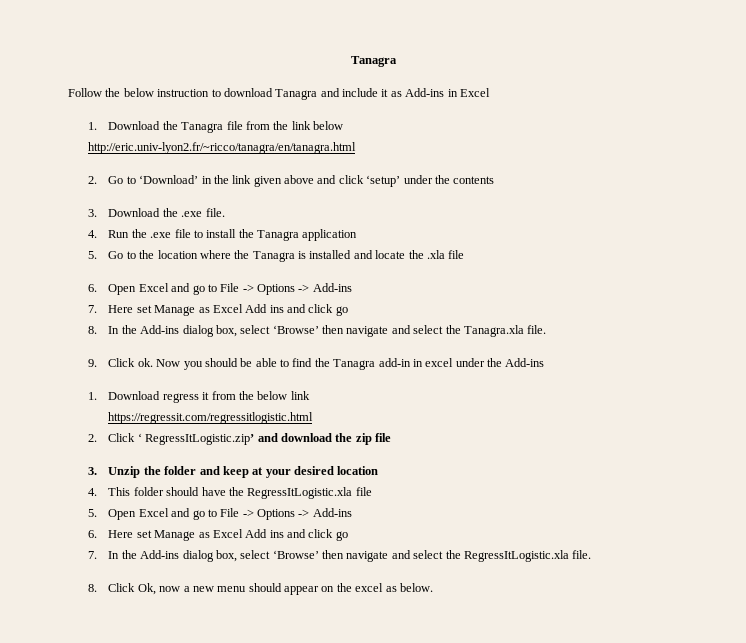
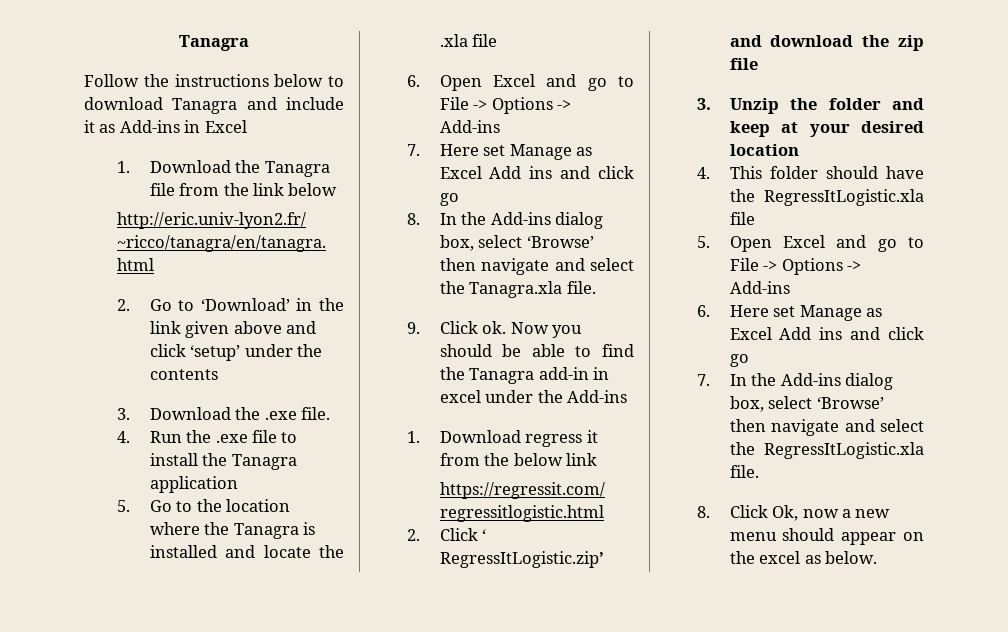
- Follow the below instruction to download Tanagra and include it as Add-ins in Excel
+ Follow the instructions below to download Tanagra and include it as Add-ins in Excel

